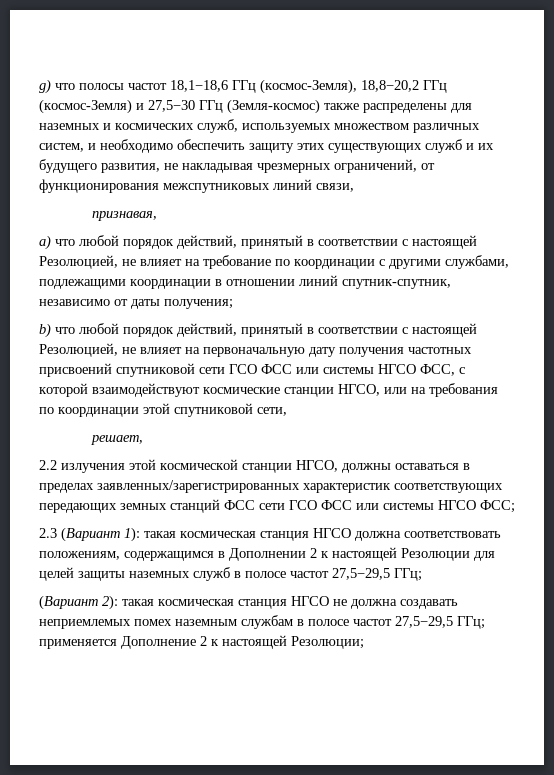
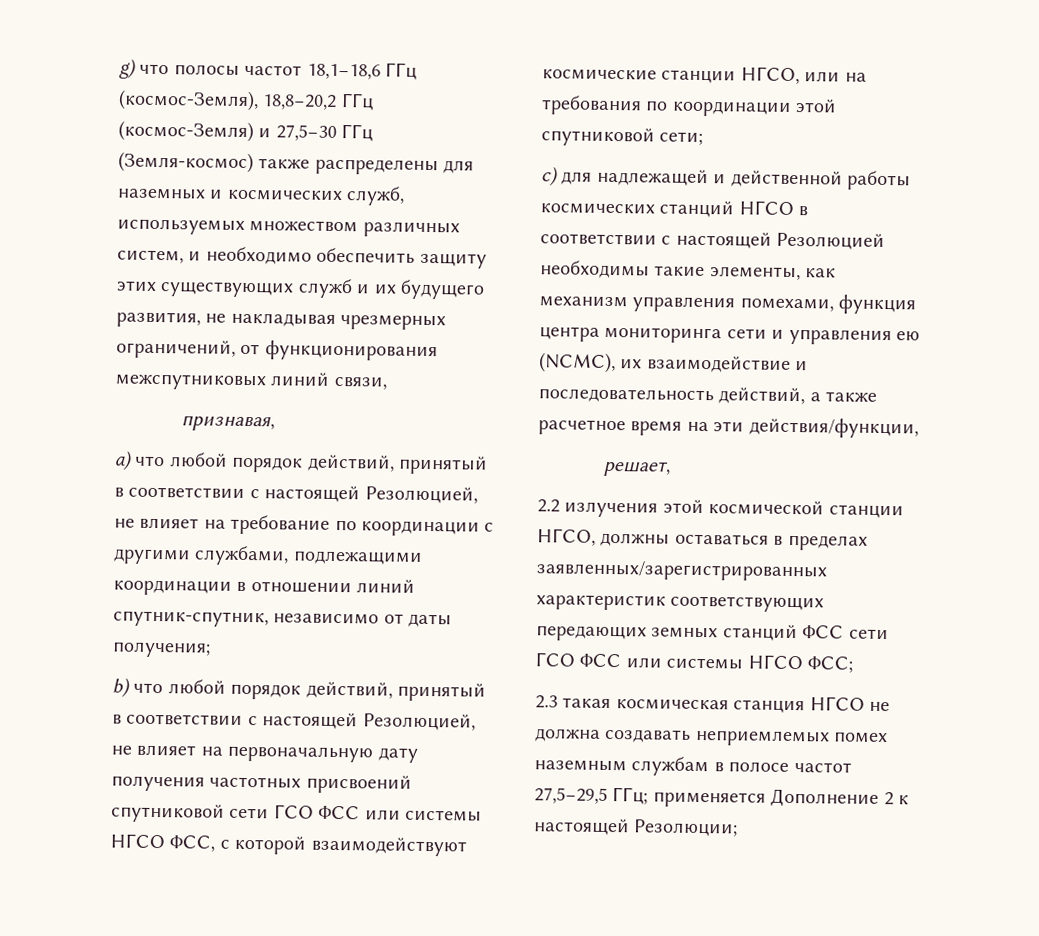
- b) что любой порядок действий, принятый в соответствии с настоящей Резолюцией, не влияет на первоначальную дату получения частотных присвоений спутниковой сети ГСО ФСС или системы НГСО ФСС, с которой взаимодействуют космические станции НГСО, или на требования по координации этой спутниковой сети,
+ b) что любой порядок действий, принятый в соответствии с настоящей Резолюцией, не влияет на первоначальную дату получения частотных присвоений спутниковой сети ГСО ФСС или системы НГСО ФСС, с которой взаимодействуют космические станции НГСО, или на требования по координации этой спутниковой сети;
+ с) для надлежащей и действенной работы космических станций НГСО в соответствии с настоящей Резолюцией необходимы такие элементы, как механизм управления помехами, функция центра мониторинга сети и управления ею (NCMC), их взаимодействие и последовательность действий, а также расчетное время на эти действия/функции,
- 2.3 (Вариант 1): такая космическая станция НГСО должна соответствовать положениям, содержащимся в Дополнении 2 к настоящей Резолюции для целей защиты наземных служб в полосе частот 27,5−29,5 ГГц;
- (Вариант 2): такая космическая станция НГСО не должна создавать неприемлемых помех наземным службам в полосе частот 27,5−29,5 ГГц; применяется Дополнение 2 к настоящей Резолюции;
+ 2.3 такая космическая станция НГСО не должна создавать неприемлемых помех наземным службам в полосе частот 27,5−29,5 ГГц; применяется Дополнение 2 к настоящей Резолюции;

